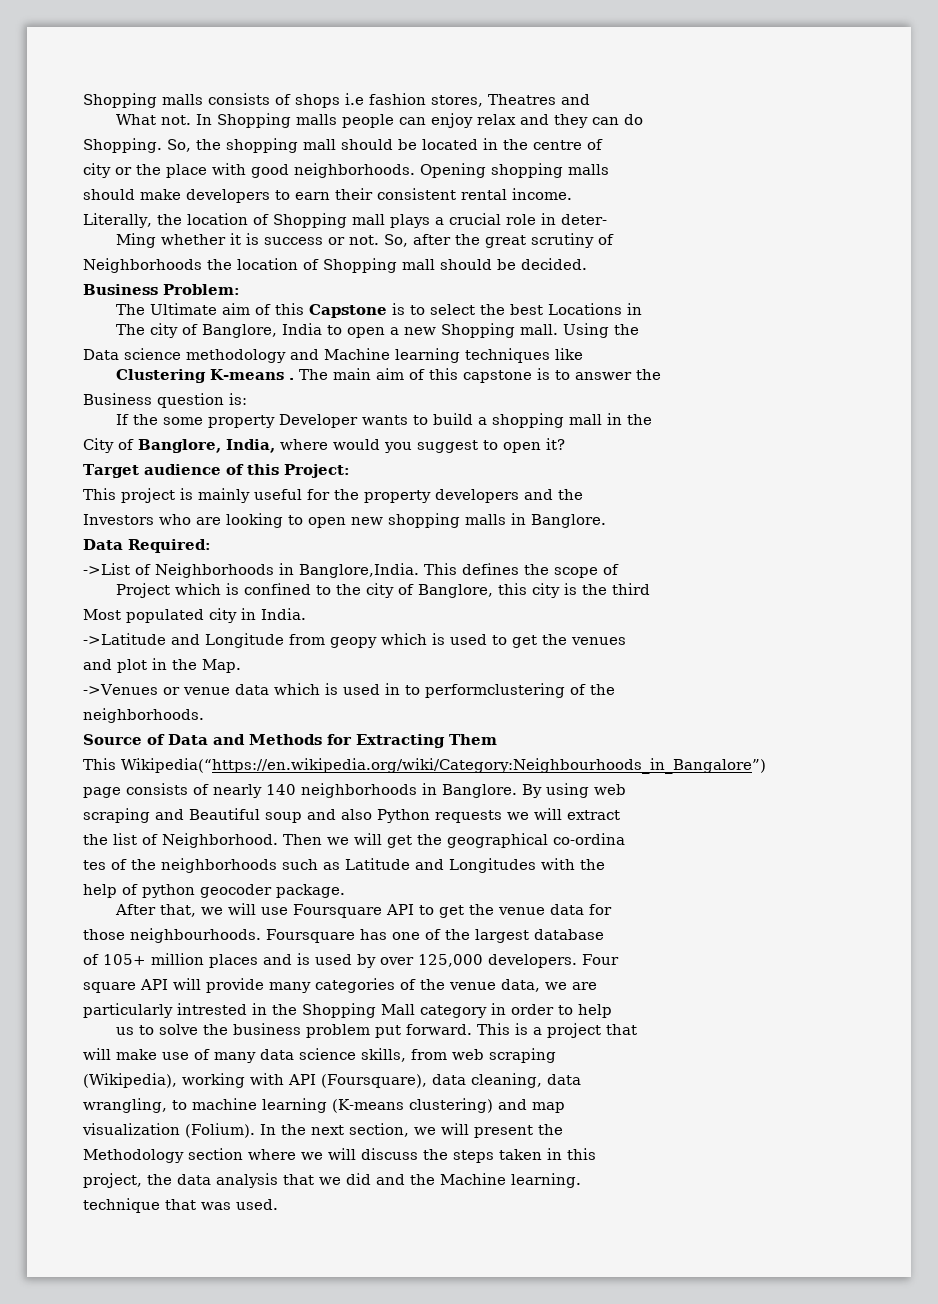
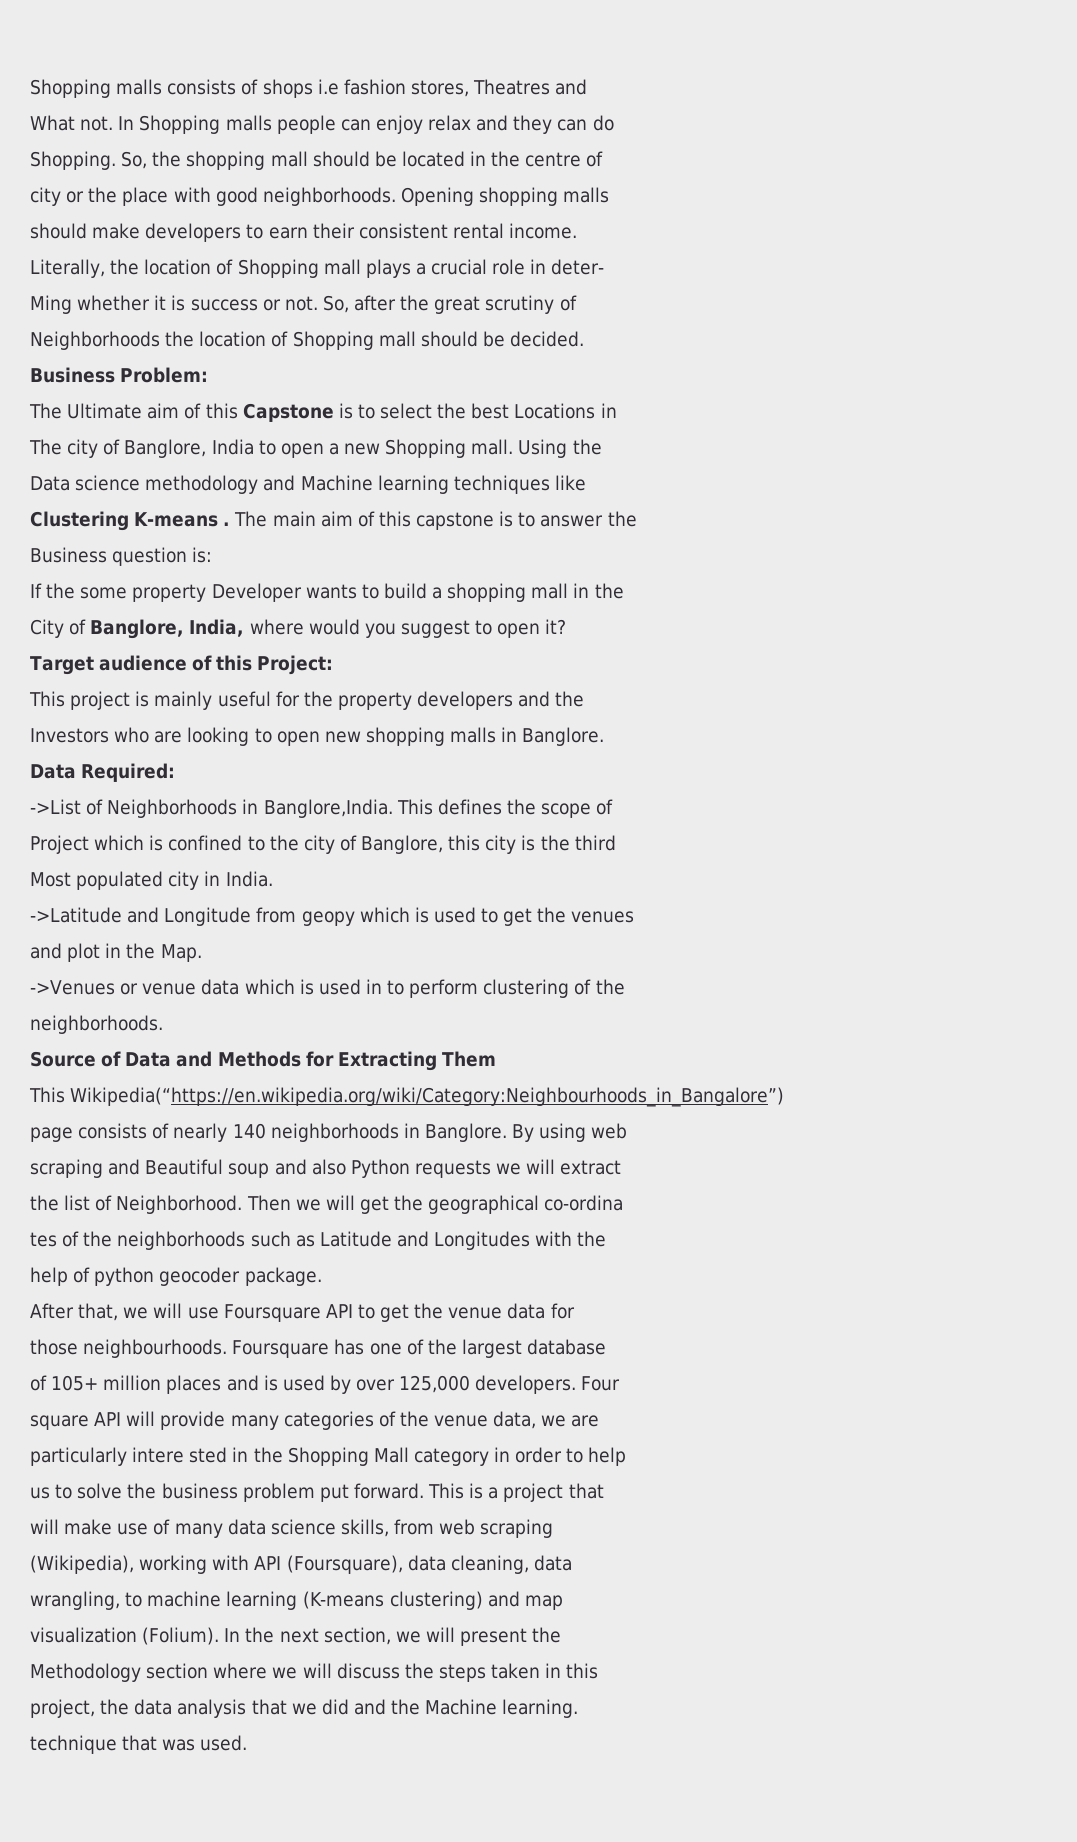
- ->Venues or venue data which is used in to performclustering of the
+ ->Venues or venue data which is used in to perform clustering of the
- particularly intrested in the Shopping Mall category in order to help
+ particularly intere sted in the Shopping Mall category in order to help

